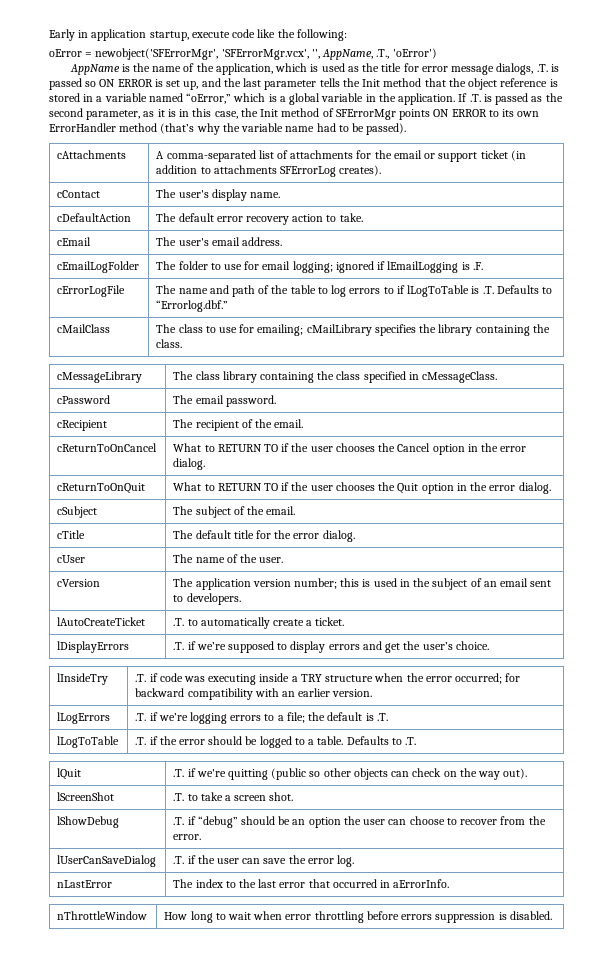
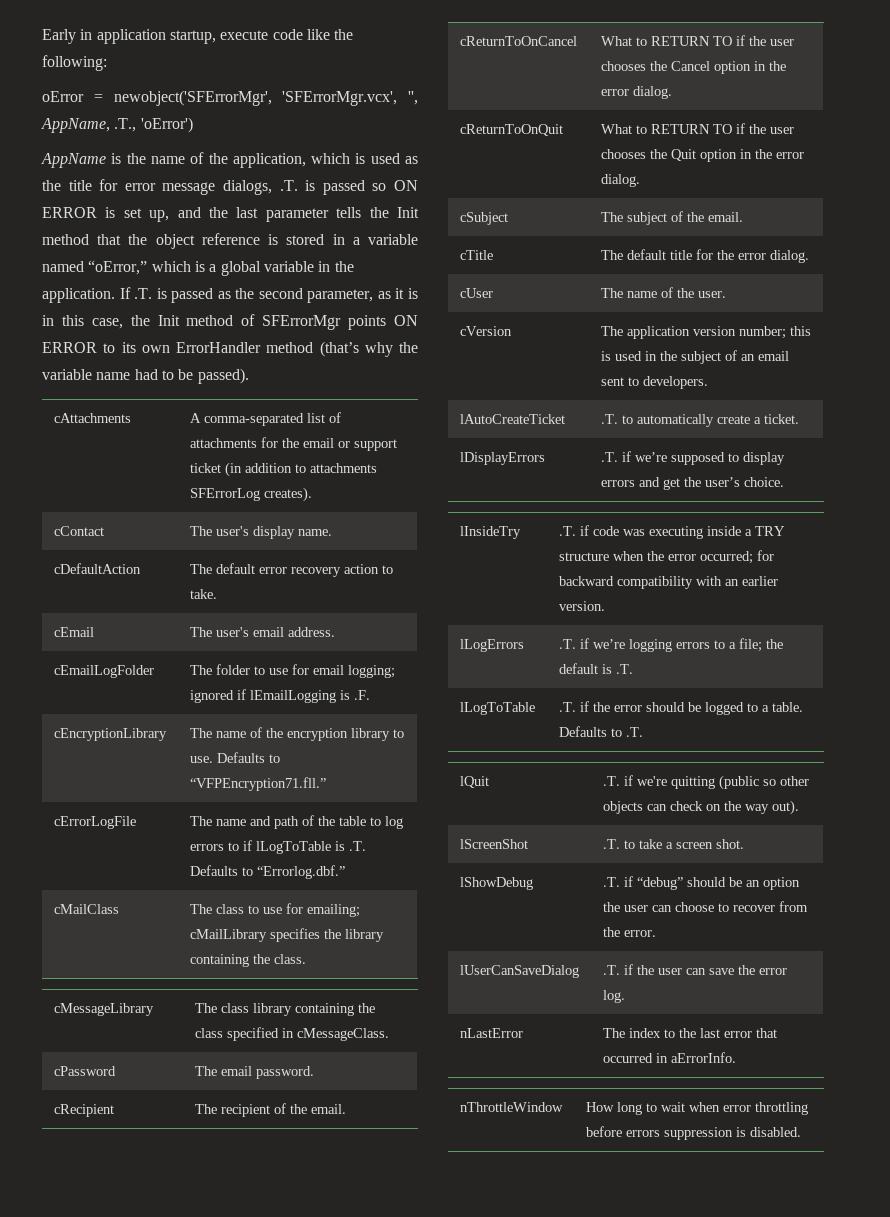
+ cEncryptionLibrary | The name of the encryption library to use. Defaults to “VFPEncryption71.fll.”

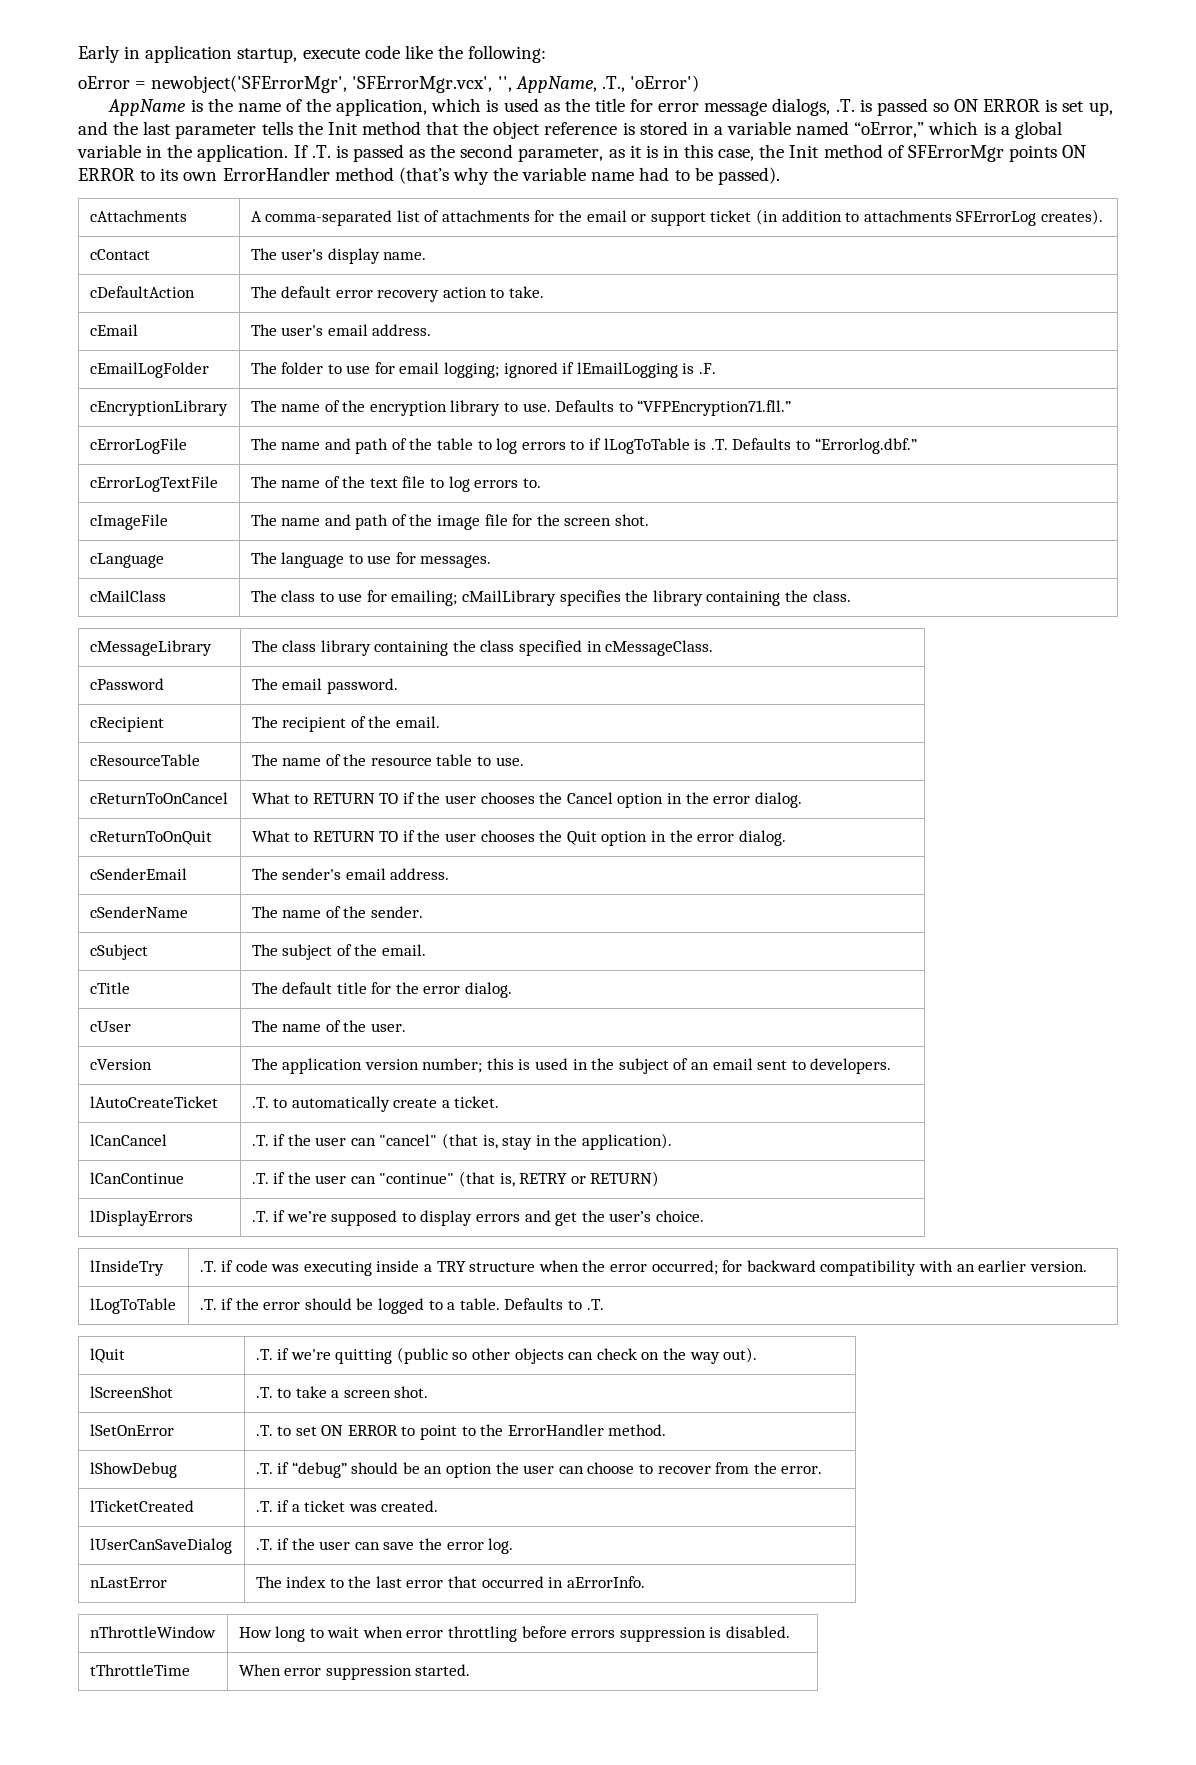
+ cErrorLogTextFile | The name of the text file to log errors to.
+ cImageFile | The name and path of the image file for the screen shot.
+ cLanguage | The language to use for messages.
+ cResourceTable | The name of the resource table to use.
+ cSenderEmail | The sender's email address.
+ cSenderName | The name of the sender.
+ lCanCancel | .T. if the user can "cancel" (that is, stay in the application).
+ lCanContinue | .T. if the user can "continue" (that is, RETRY or RETURN)
- lLogErrors | .T. if we’re logging errors to a file; the default is .T.
+ lSetOnError | .T. to set ON ERROR to point to the ErrorHandler method.
+ lTicketCreated | .T. if a ticket was created.
+ tThrottleTime | When error suppression started.

